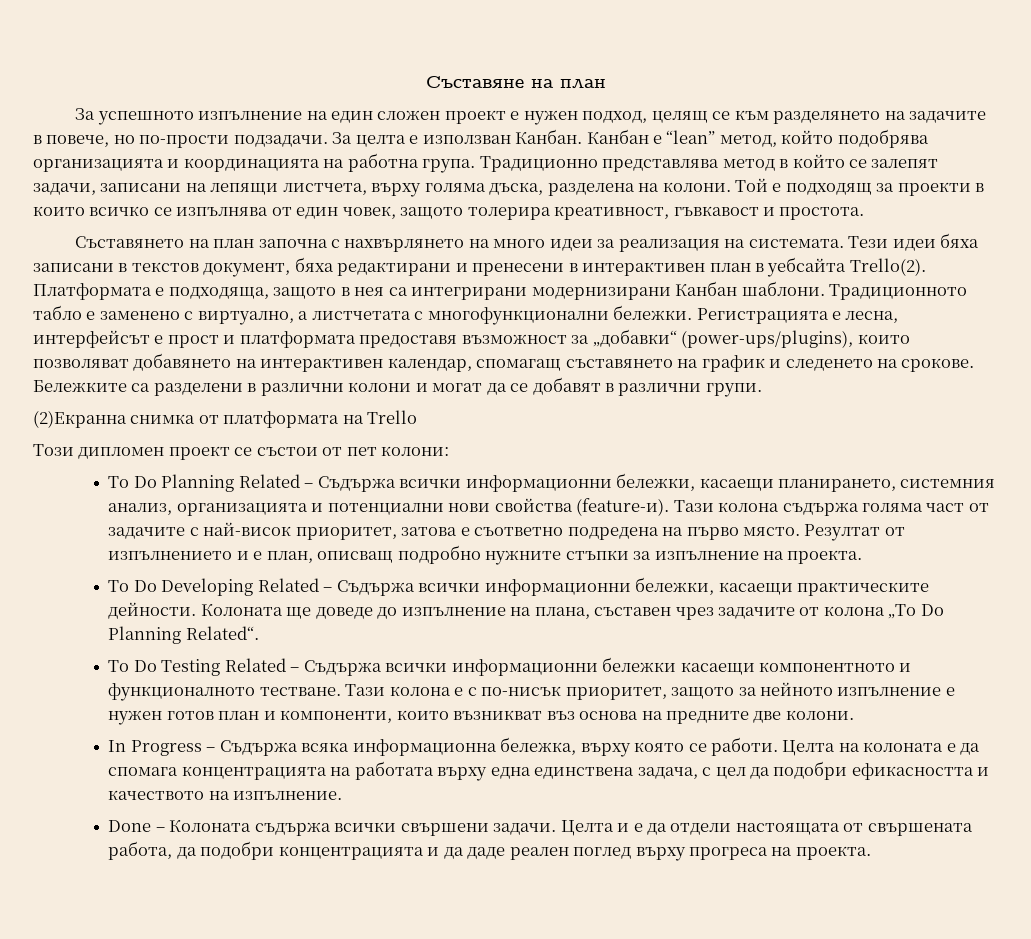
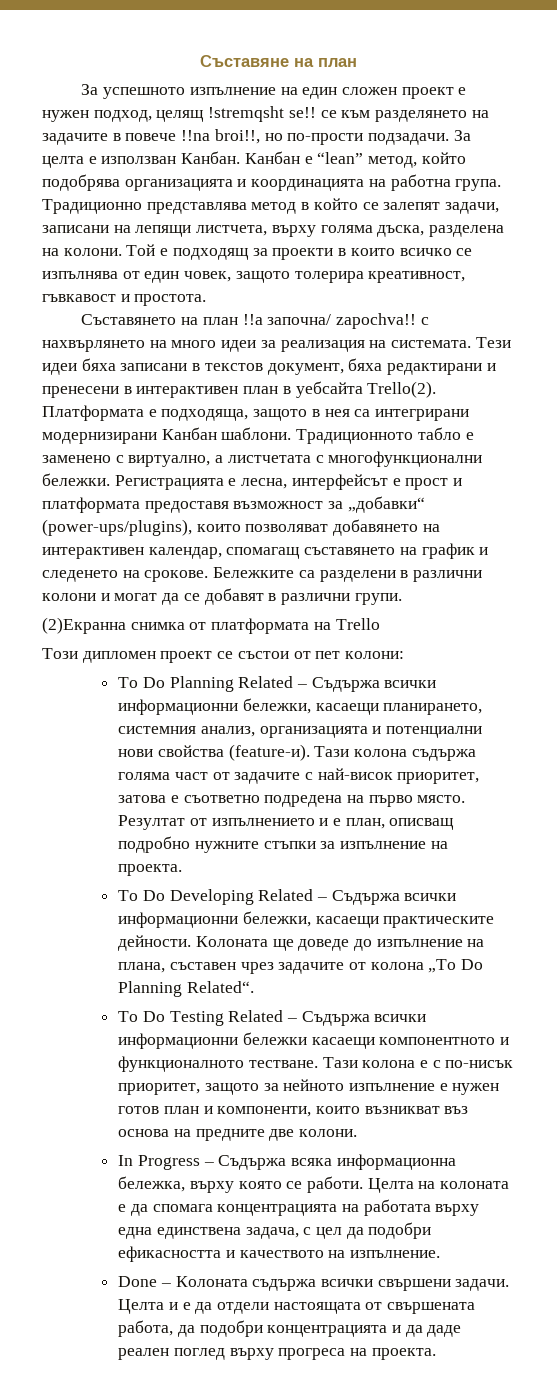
- За успешното изпълнение на един сложен проект е нужен подход, целящ се към разделянето на задачите в повече, но по-прости подзадачи.
+ За успешното изпълнение на един сложен проект е нужен подход, целящ !stremqsht se!! се към разделянето на задачите в повече !!na broi!!, но по-прости подзадачи.
- Съставянето на план започна с нахвърлянето на много идеи за реализация на системата.
+ Съставянето на план !!a започна/ zapochva!! с нахвърлянето на много идеи за реализация на системата.

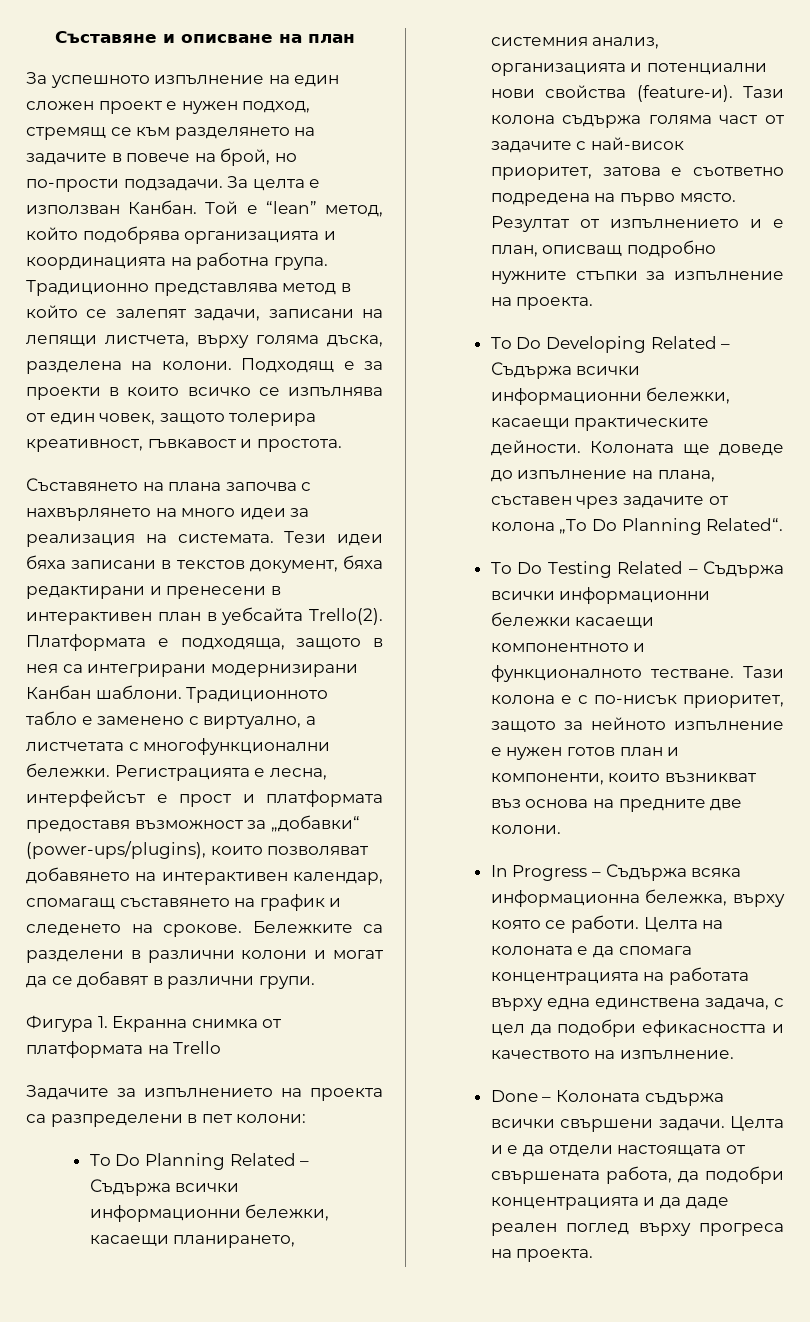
- Съставяне на план
+ Съставяне и описване на план
- За успешното изпълнение на един сложен проект е нужен подход, целящ !stremqsht se!! се към разделянето на задачите в повече !!na broi!!, но по-прости подзадачи.
+ За успешното изпълнение на един сложен проект е нужен подход, стремящ се към разделянето на задачите в повече на брой, но по-прости подзадачи.
- Канбан е “lean” метод, който подобрява организацията и координацията на работна група.
+ Той е “lean” метод, който подобрява организацията и координацията на работна група.
- Той е подходящ за проекти в които всичко се изпълнява от един човек, защото толерира креативност, гъвкавост и простота.
+ Подходящ е за проекти в които всичко се изпълнява от един човек, защото толерира креативност, гъвкавост и простота.
- Съставянето на план !!a започна/ zapochva!! с нахвърлянето на много идеи за реализация на системата.
+ Съставянето на планa започва с нахвърлянето на много идеи за реализация на системата.
- (2)Екранна снимка от платформата на Trello
+ Фигура 1. Екранна снимка от платформата на Trello
- Този дипломен проект се състои от пет колони:
+ Задачите за изпълнението на проекта са разпределени в пет колони:

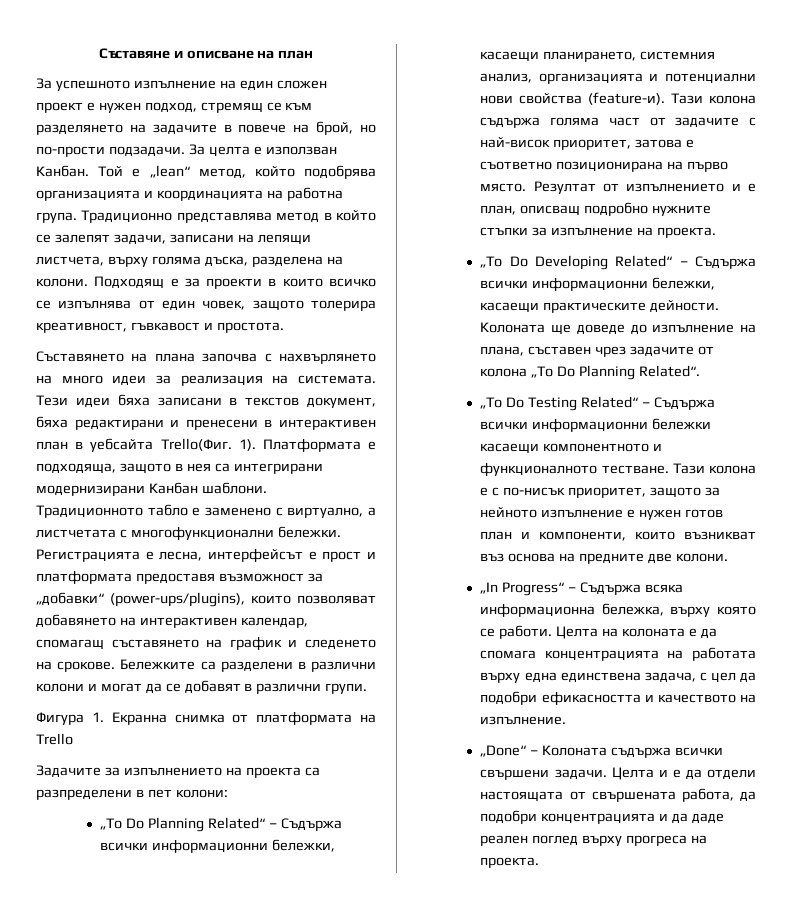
- Той е “lean” метод, който подобрява организацията и координацията на работна група.
+ Той е „lean“ метод, който подобрява организацията и координацията на работна група.
- Тези идеи бяха записани в текстов документ, бяха редактирани и пренесени в интерактивен план в уебсайта Trello(2).
+ Тези идеи бяха записани в текстов документ, бяха редактирани и пренесени в интерактивен план в уебсайта Trello(Фиг. 1).
- To Do Planning Related – Съдържа всички информационни бележки, касаещи планирането, системния анализ, организацията и потенциални нови свойства (feature-и).
+ „To Do Planning Related“ – Съдържа всички информационни бележки, касаещи планирането, системния анализ, организацията и потенциални нови свойства (feature-и).
- Тази колона съдържа голяма част от задачите с най-висок приоритет, затова е съответно подредена на първо място.
+ Тази колона съдържа голяма част от задачите с най-висок приоритет, затова е съответно позиционирана на първо място.
- To Do Developing Related – Съдържа всички информационни бележки, касаещи практическите дейности.
+ „To Do Developing Related“ – Съдържа всички информационни бележки, касаещи практическите дейности.
- To Do Testing Related – Съдържа всички информационни бележки касаещи компонентното и функционалното тестване.
+ „To Do Testing Related“ – Съдържа всички информационни бележки касаещи компонентното и функционалното тестване.
- In Progress – Съдържа всяка информационна бележка, върху която се работи.
+ „In Progress“ – Съдържа всяка информационна бележка, върху която се работи.
- Done – Колоната съдържа всички свършени задачи.
+ „Done“ – Колоната съдържа всички свършени задачи.

